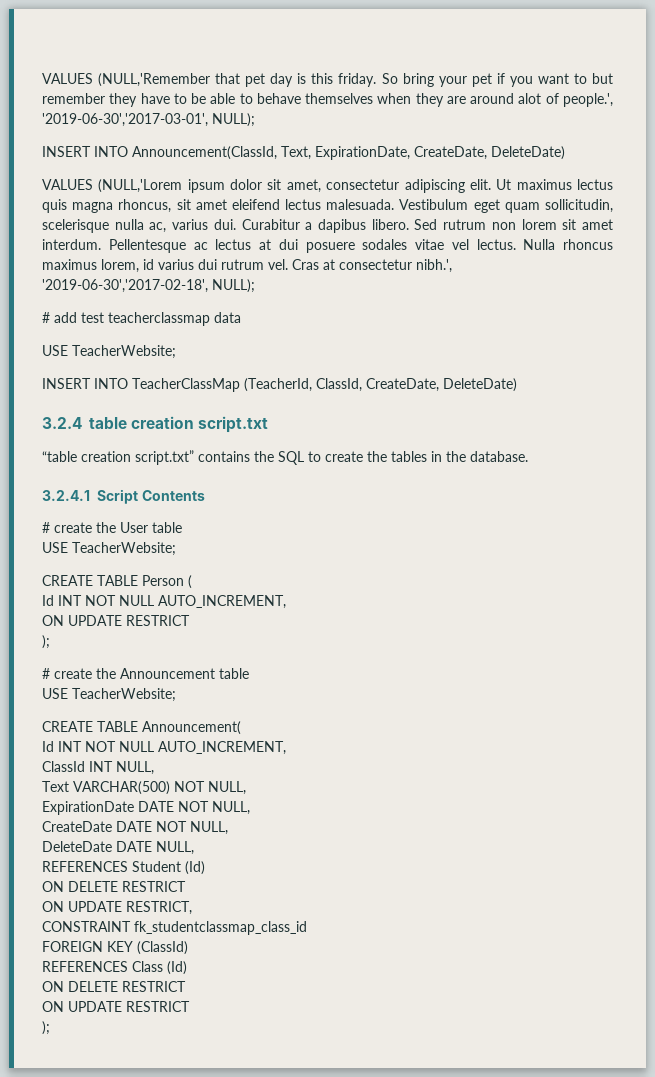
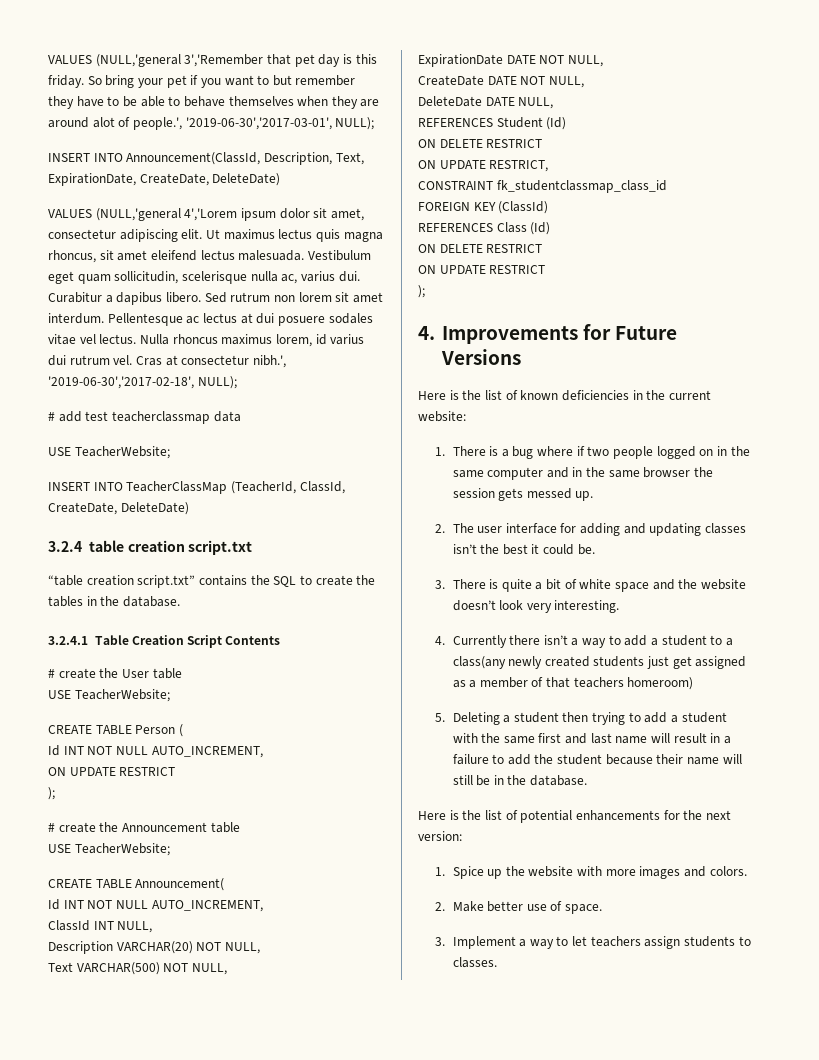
- VALUES (NULL,'Remember that pet day is this friday.
+ VALUES (NULL,'general 3','Remember that pet day is this friday.
- INSERT INTO Announcement(ClassId, Text, ExpirationDate, CreateDate, DeleteDate)
+ INSERT INTO Announcement(ClassId, Description, Text, ExpirationDate, CreateDate, DeleteDate)
- VALUES (NULL,'Lorem ipsum dolor sit amet, consectetur adipiscing elit.
+ VALUES (NULL,'general 4','Lorem ipsum dolor sit amet, consectetur adipiscing elit.
- 3.2.4.1 Script Contents
+ 3.2.4.1 Table Creation Script Contents
+ Description VARCHAR(20) NOT NULL,
+ 4. Improvements for Future Versions
+ Here is the list of known deficiencies in the current website:
+ 1. There is a bug where if two people logged on in the same computer and in the same browser the session gets messed up.
+ 2. The user interface for adding and updating classes isn’t the best it could be.
+ 3. There is quite a bit of white space and the website doesn’t look very interesting.
+ 4. Currently there isn’t a way to add a student to a class(any newly created students just get assigned as a member of that teachers homeroom)
+ 5. Deleting a student then trying to add a student with the same first and last name will result in a failure to add the student because their name will still be in the database.
+ Here is the list of potential enhancements for the next version:
+ 1. Spice up the website with more images and colors.
+ 2. Make better use of space.
+ 3. Implement a way to let teachers assign students to classes.

